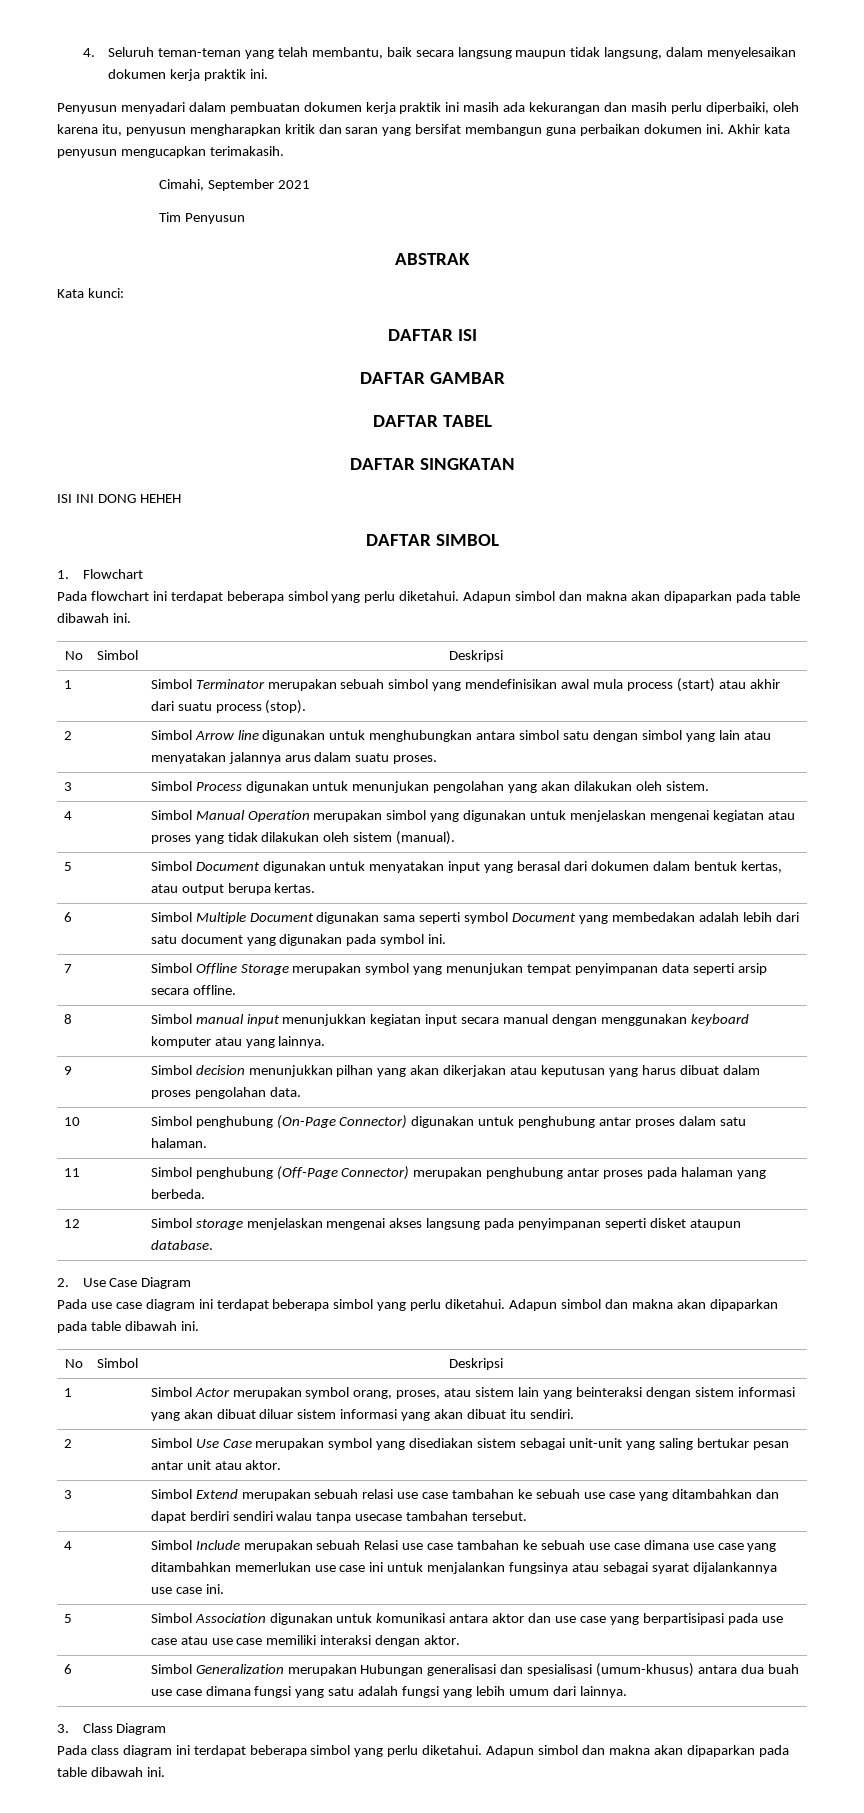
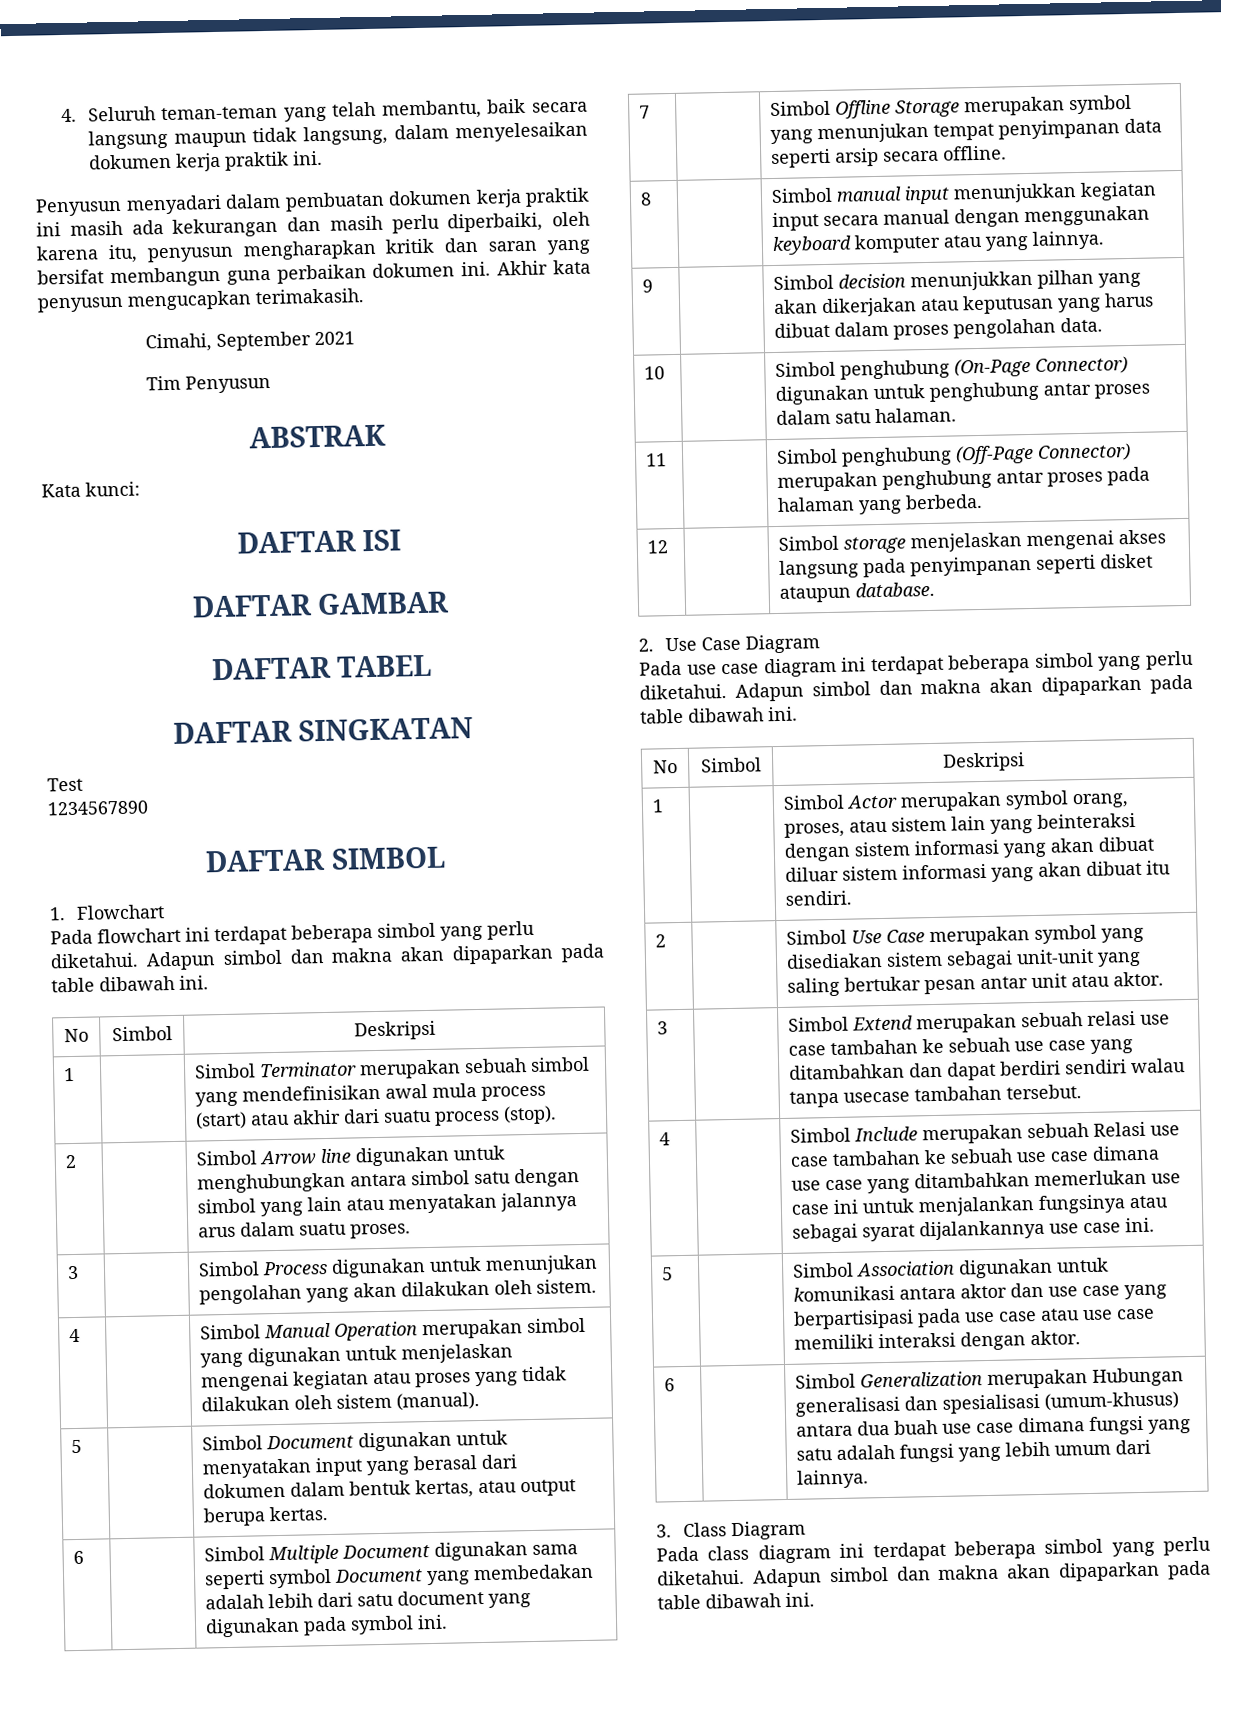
- ISI INI DONG HEHEH
+ Test
+ 1234567890

